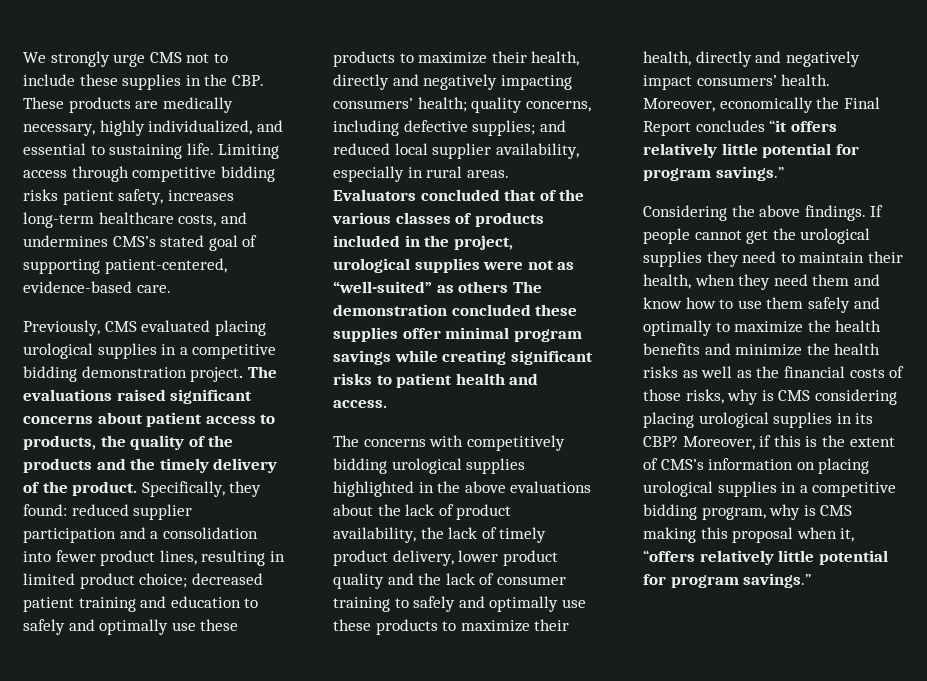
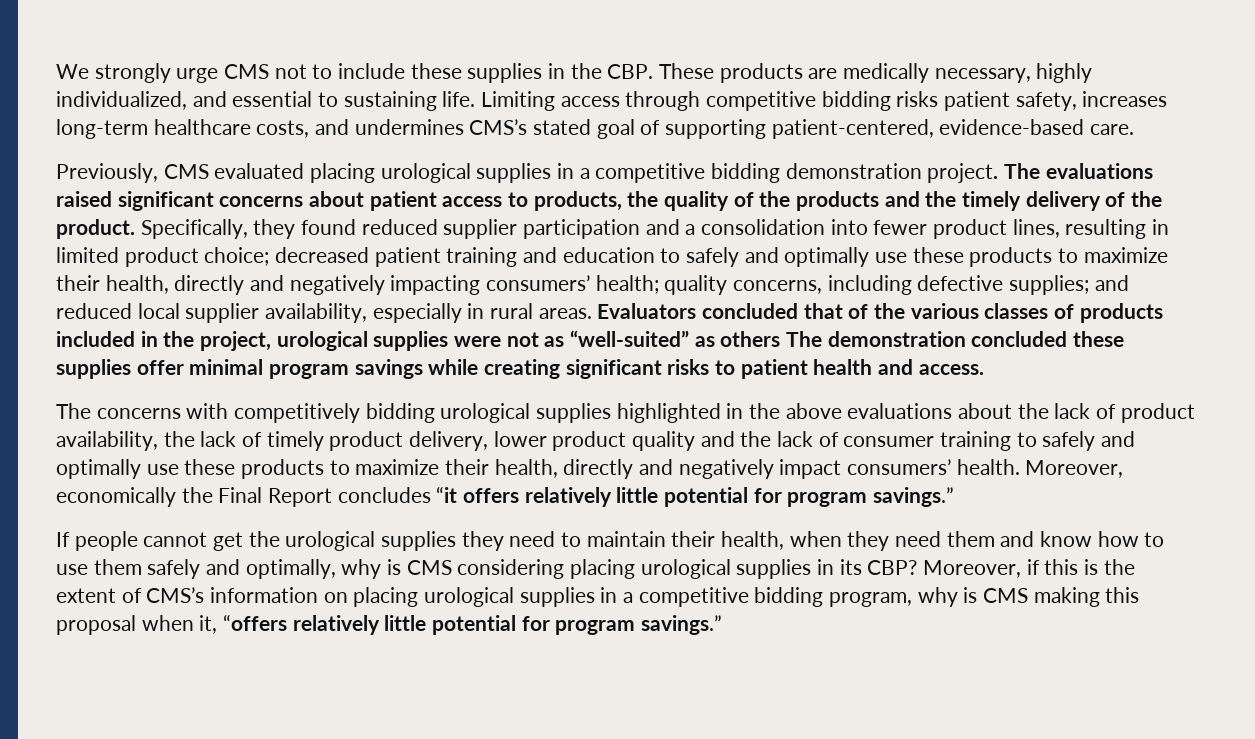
- Specifically, they found: reduced supplier participation and a consolidation into fewer product lines, resulting in limited product choice; decreased patient training and education to safely and optimally use these products to maximize their health, directly and negatively impacting consumers’ health; quality concerns, including defective supplies; and reduced local supplier availability, especially in rural areas.
+ Specifically, they found reduced supplier participation and a consolidation into fewer product lines, resulting in limited product choice; decreased patient training and education to safely and optimally use these products to maximize their health, directly and negatively impacting consumers’ health; quality concerns, including defective supplies; and reduced local supplier availability, especially in rural areas.
- Considering the above findings. If people cannot get the urological supplies they need to maintain their health, when they need them and know how to use them safely and optimally to maximize the health benefits and minimize the health risks as well as the financial costs of those risks, why is CMS considering placing urological supplies in its CBP?
+ If people cannot get the urological supplies they need to maintain their health, when they need them and know how to use them safely and optimally, why is CMS considering placing urological supplies in its CBP?

